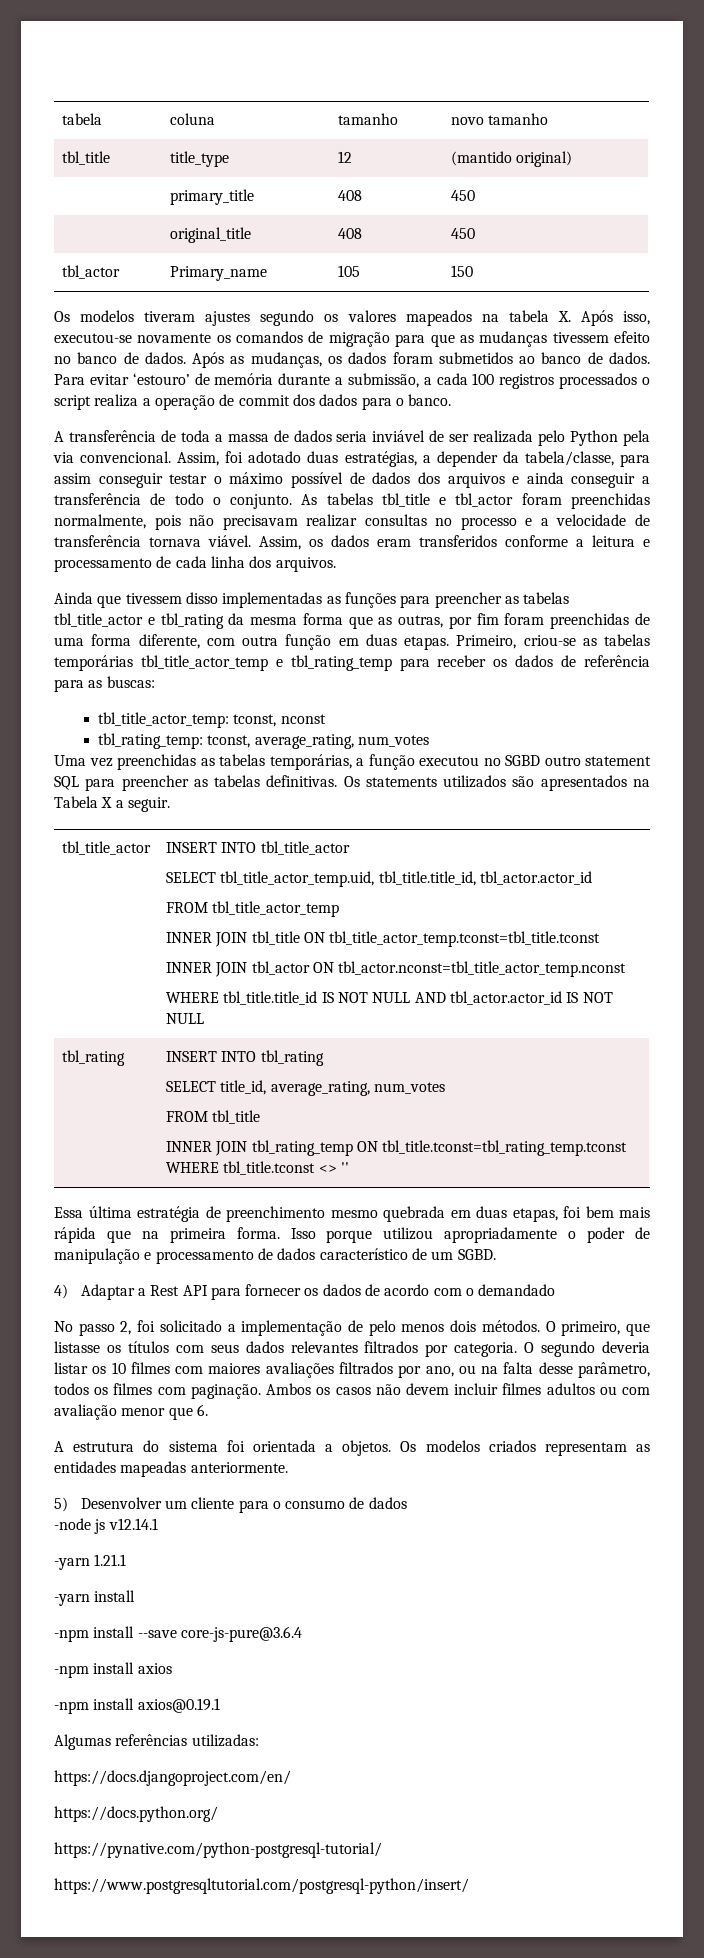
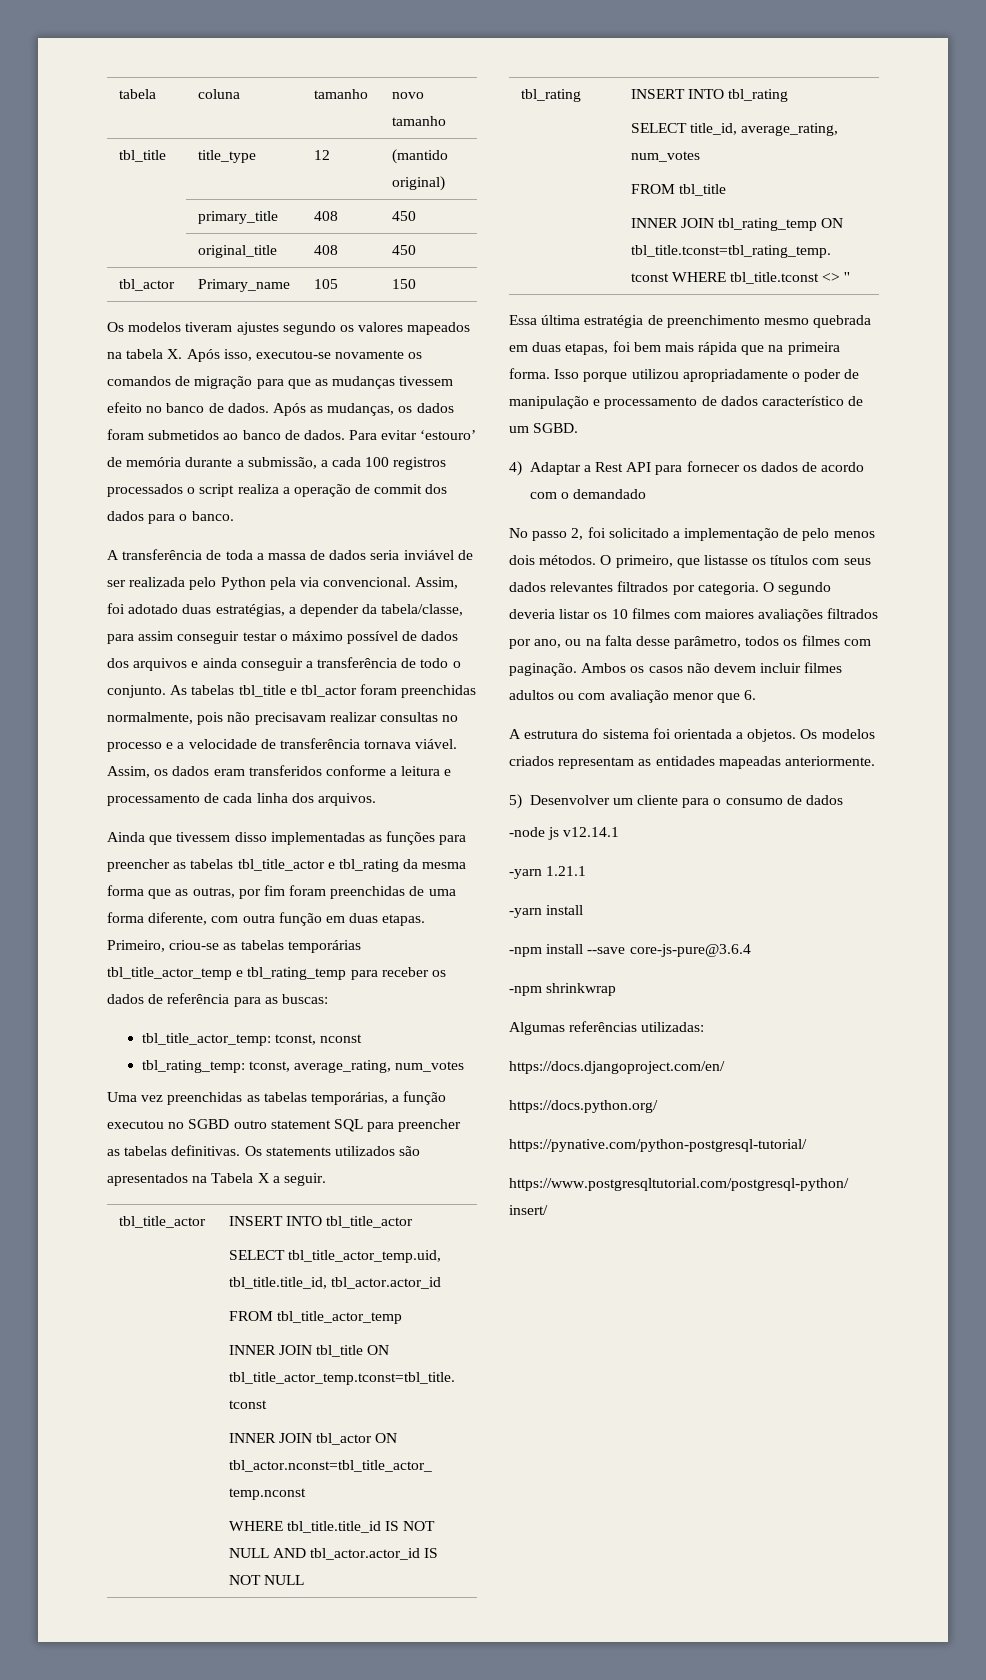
- -npm install axios
- -npm install axios@0.19.1
+ -npm shrinkwrap

